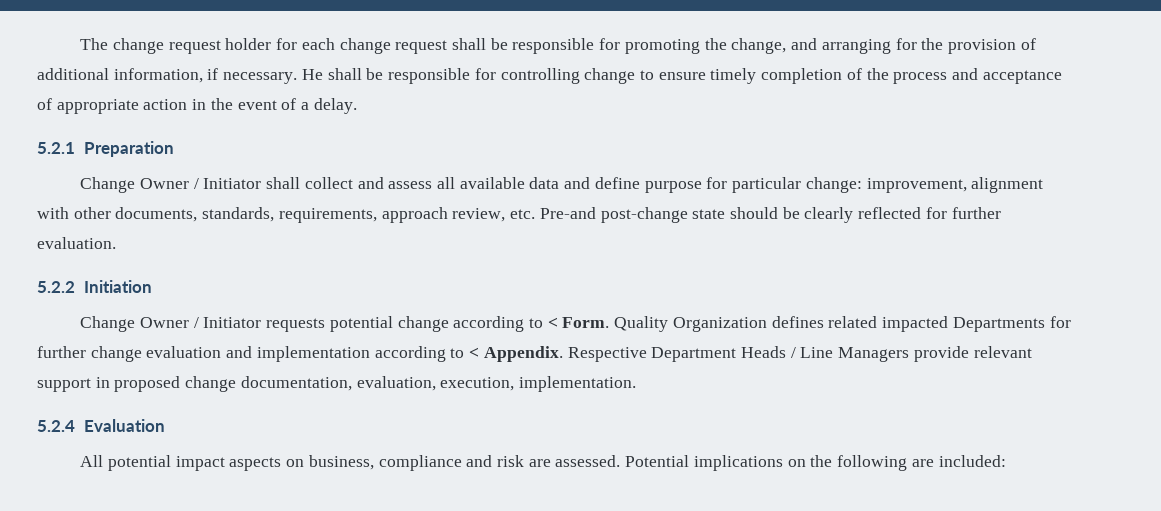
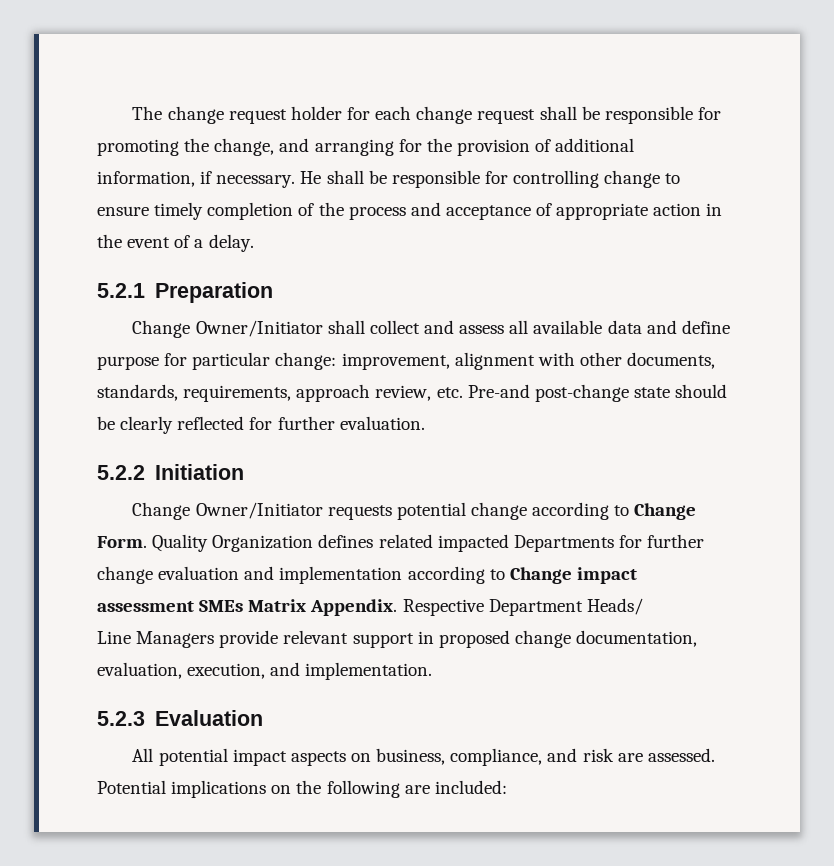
- Change Owner / Initiator shall collect and assess all available data and define purpose for particular change: improvement, alignment with other documents, standards, requirements, approach review, etc. Pre-and post-change state should be clearly reflected for further evaluation.
+ Change Owner/Initiator shall collect and assess all available data and define purpose for particular change: improvement, alignment with other documents, standards, requirements, approach review, etc. Pre-and post-change state should be clearly reflected for further evaluation.
- Change Owner / Initiator requests potential change according to < Form.
+ Change Owner/Initiator requests potential change according to Change Form.
- Quality Organization defines related impacted Departments for further change evaluation and implementation according to < Appendix.
+ Quality Organization defines related impacted Departments for further change evaluation and implementation according to Change impact assessment SMEs Matrix Appendix.
- Respective Department Heads / Line Managers provide relevant support in proposed change documentation, evaluation, execution, implementation.
+ Respective Department Heads/
+ Line Managers provide relevant support in proposed change documentation, evaluation, execution, and implementation.
- 5.2.4 Evaluation
+ 5.2.3 Evaluation
- All potential impact aspects on business, compliance and risk are assessed.
+ All potential impact aspects on business, compliance, and risk are assessed.

